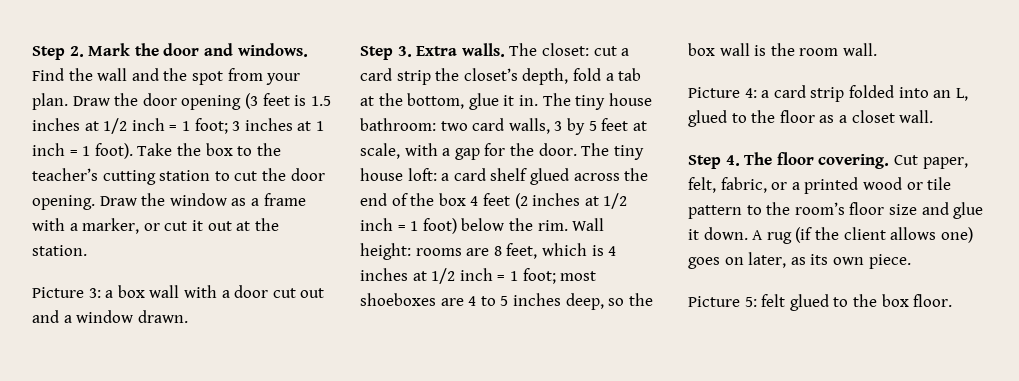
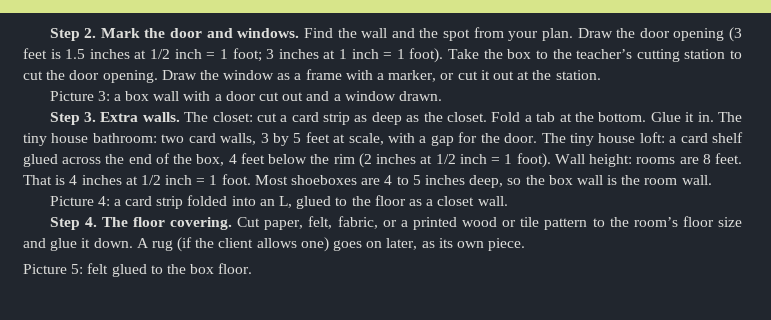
- The closet: cut a card strip the closet’s depth, fold a tab at the bottom, glue it in.
+ The closet: cut a card strip as deep as the closet. Fold a tab at the bottom. Glue it in.
- The tiny house loft: a card shelf glued across the end of the box 4 feet (2 inches at 1/2 inch = 1 foot) below the rim.
+ The tiny house loft: a card shelf glued across the end of the box, 4 feet below the rim (2 inches at 1/2 inch = 1 foot).
- Wall height: rooms are 8 feet, which is 4 inches at 1/2 inch = 1 foot; most shoeboxes are 4 to 5 inches deep, so the box wall is the room wall.
+ Wall height: rooms are 8 feet. That is 4 inches at 1/2 inch = 1 foot. Most shoeboxes are 4 to 5 inches deep, so the box wall is the room wall.

